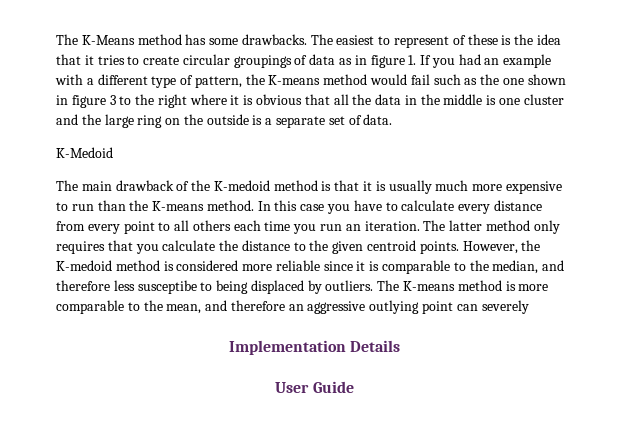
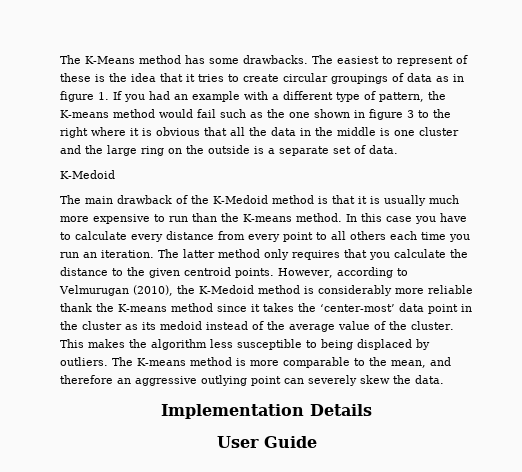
- The main drawback of the K-medoid method is that it is usually much more expensive to run than the K-means method.
+ The main drawback of the K-Medoid method is that it is usually much more expensive to run than the K-means method.
- However, the K-medoid method is considered more reliable since it is comparable to the median, and therefore less susceptibe to being displaced by outliers.
+ However, according to Velmurugan (2010), the K-Medoid method is considerably more reliable thank the K-means method since it takes the ‘center-most’ data point in the cluster as its medoid instead of the average value of the cluster. This makes the algorithm less susceptible to being displaced by outliers.
- The K-means method is more comparable to the mean, and therefore an aggressive outlying point can severely
+ The K-means method is more comparable to the mean, and therefore an aggressive outlying point can severely skew the data.

